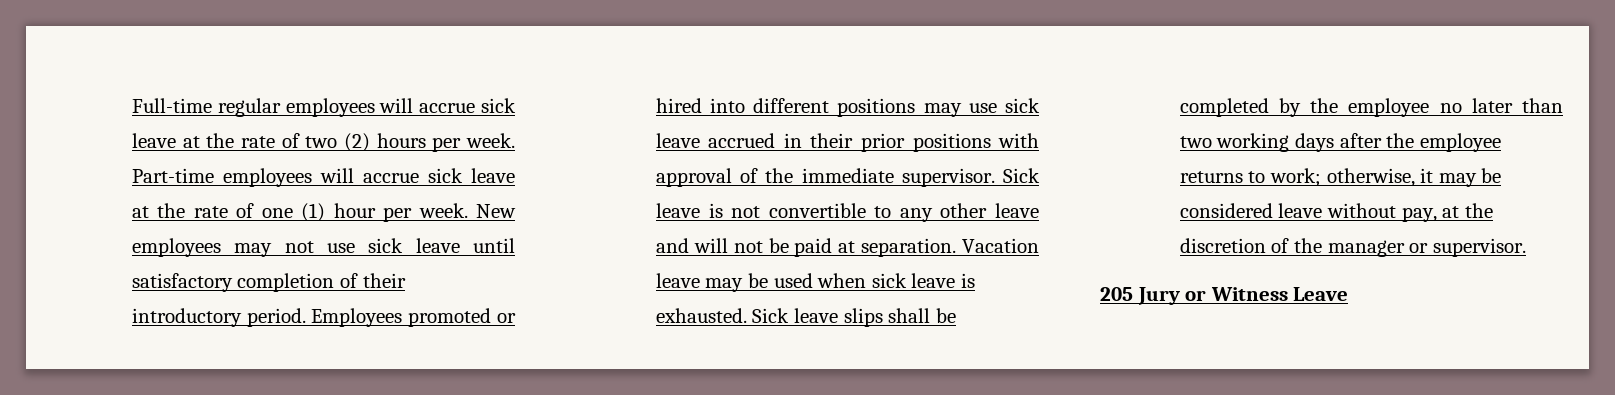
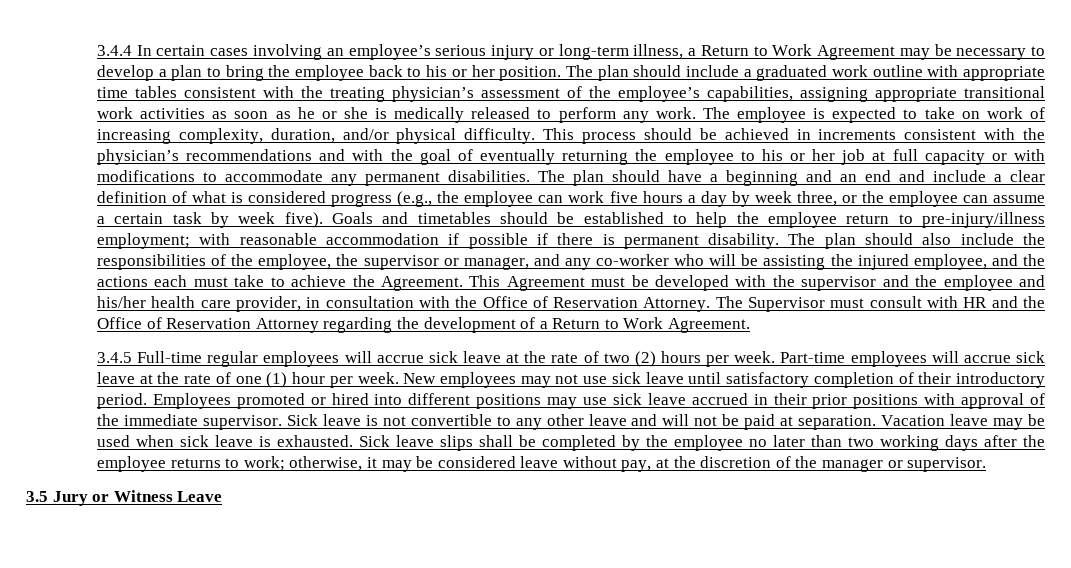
- Full-time regular employees will accrue sick leave at the rate of two (2) hours per week.
+ 3.4.4 In certain cases involving an employee’s serious injury or long-term illness, a Return to Work Agreement may be necessary to develop a plan to bring the employee back to his or her position. The plan should include a graduated work outline with appropriate time tables consistent with the treating physician’s assessment of the employee’s capabilities, assigning appropriate transitional work activities as soon as he or she is medically released to perform any work. The employee is expected to take on work of increasing complexity, duration, and/or physical difficulty. This process should be achieved in increments consistent with the physician’s recommendations and with the goal of eventually returning the employee to his or her job at full capacity or with modifications to accommodate any permanent disabilities. The plan should have a beginning and an end and include a clear definition of what is considered progress (e.g., the employee can work five hours a day by week three, or the employee can assume a certain task by week five). Goals and timetables should be established to help the employee return to pre-injury/illness employment; with reasonable accommodation if possible if there is permanent disability. The plan should also include the responsibilities of the employee, the supervisor or manager, and any co-worker who will be assisting the injured employee, and the actions each must take to achieve the Agreement. This Agreement must be developed with the supervisor and the employee and his/her health care provider, in consultation with the Office of Reservation Attorney. The Supervisor must consult with HR and the Office of Reservation Attorney regarding the development of a Return to Work Agreement.
+ 3.4.5 Full-time regular employees will accrue sick leave at the rate of two (2) hours per week.
- 205 Jury or Witness Leave
+ 3.5 Jury or Witness Leave

